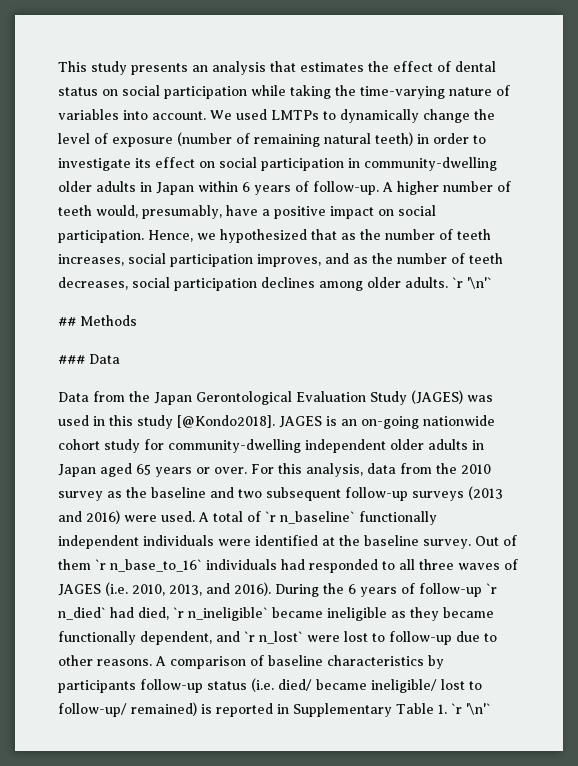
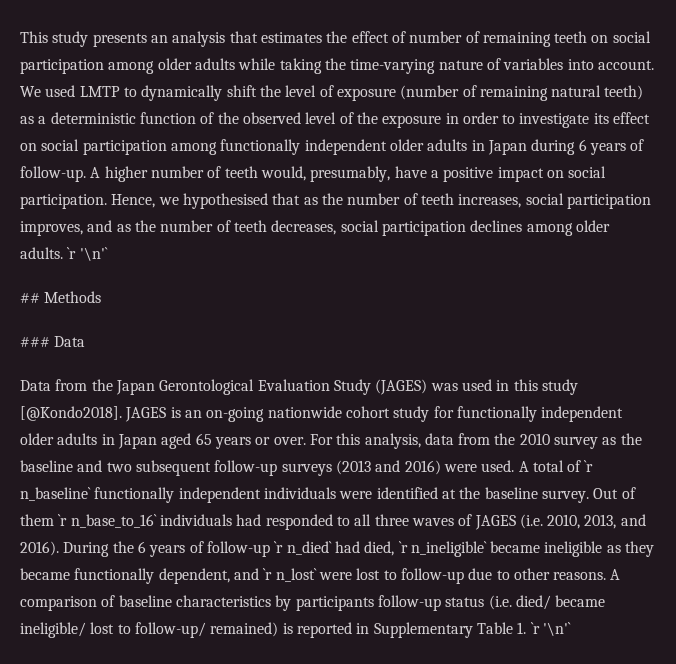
- This study presents an analysis that estimates the effect of dental status on social participation while taking the time-varying nature of variables into account.
+ This study presents an analysis that estimates the effect of number of remaining teeth on social participation among older adults while taking the time-varying nature of variables into account.
- We used LMTPs to dynamically change the level of exposure (number of remaining natural teeth) in order to investigate its effect on social participation in community-dwelling older adults in Japan within 6 years of follow-up.
+ We used LMTP to dynamically shift the level of exposure (number of remaining natural teeth) as a deterministic function of the observed level of the exposure in order to investigate its effect on social participation among functionally independent older adults in Japan during 6 years of follow-up.
- Hence, we hypothesized that as the number of teeth increases, social participation improves, and as the number of teeth decreases, social participation declines among older adults.
+ Hence, we hypothesised that as the number of teeth increases, social participation improves, and as the number of teeth decreases, social participation declines among older adults.
- JAGES is an on-going nationwide cohort study for community-dwelling independent older adults in Japan aged 65 years or over.
+ JAGES is an on-going nationwide cohort study for functionally independent older adults in Japan aged 65 years or over.

